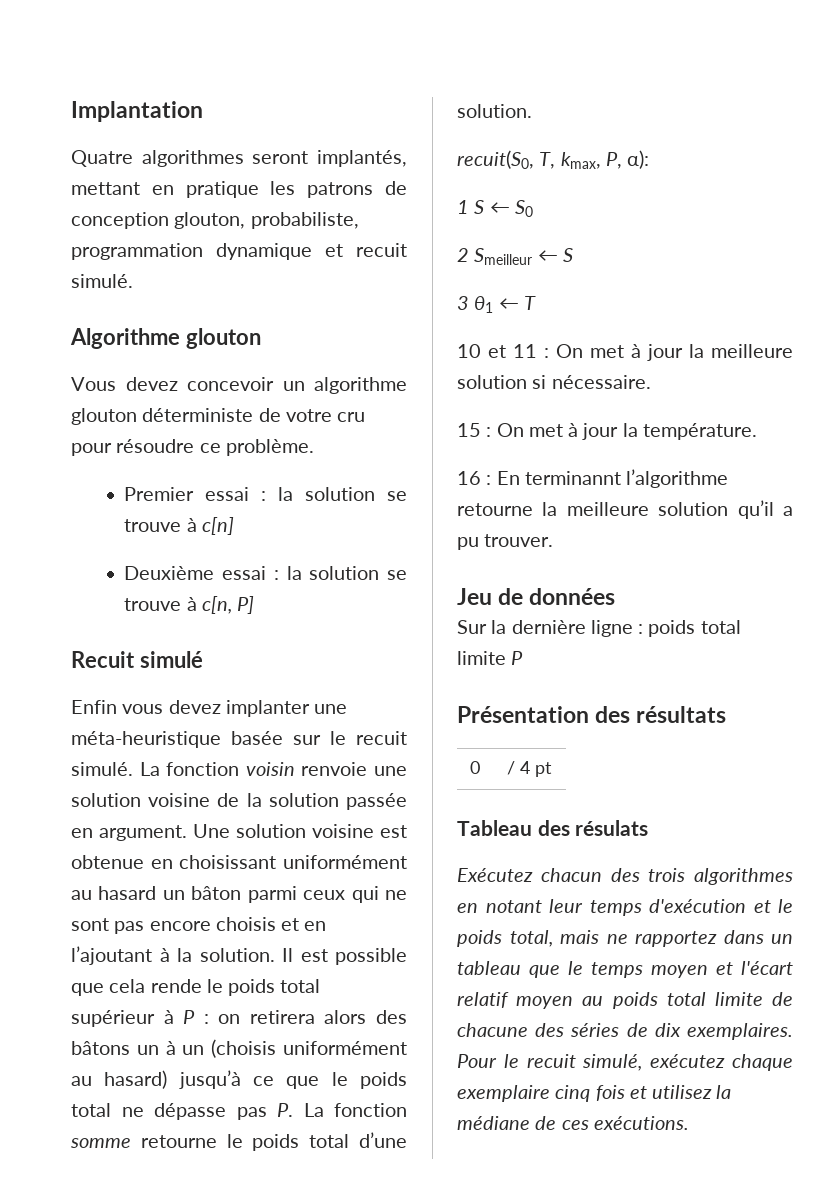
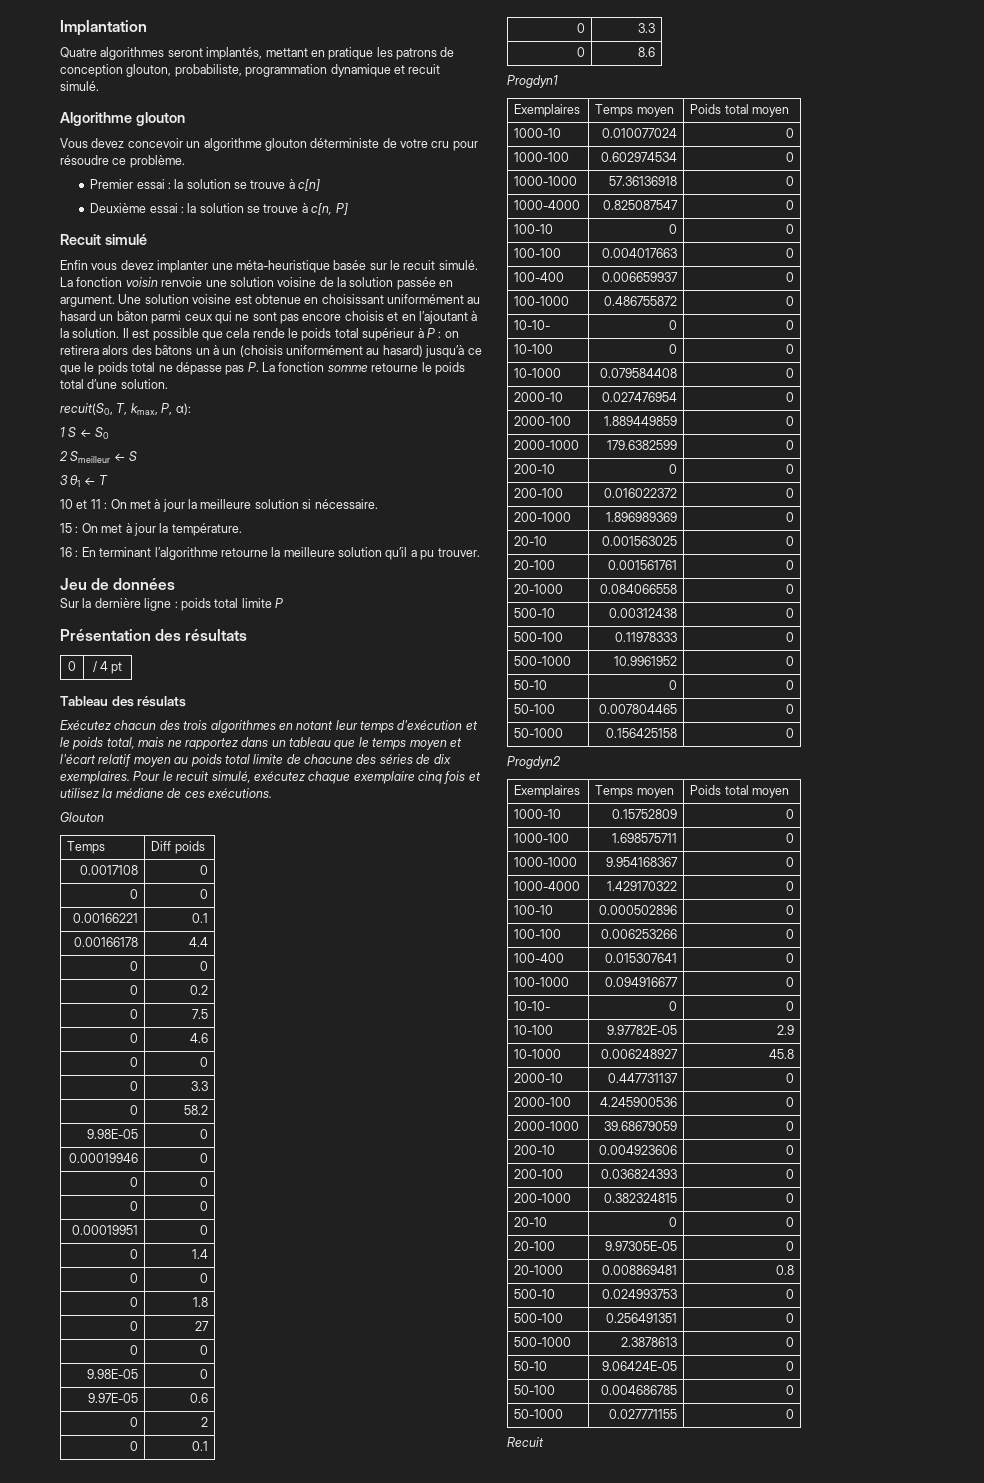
- 16 : En terminannt l’algorithme retourne la meilleure solution qu’il a pu trouver.
+ 16 : En terminant l’algorithme retourne la meilleure solution qu’il a pu trouver.
+ Glouton
+ Temps | Diff poids
+ 0.0017108 | 0
+ 0 | 0
+ 0.00166221 | 0.1
+ 0.00166178 | 4.4
+ 0 | 0
+ 0 | 0.2
+ 0 | 7.5
+ 0 | 4.6
+ 0 | 0
+ 0 | 3.3
+ 0 | 58.2
+ 9.98E-05 | 0
+ 0.00019946 | 0
+ 0 | 0
+ 0 | 0
+ 0.00019951 | 0
+ 0 | 1.4
+ 0 | 0
+ 0 | 1.8
+ 0 | 27
+ 0 | 0
+ 9.98E-05 | 0
+ 9.97E-05 | 0.6
+ 0 | 2
+ 0 | 0.1
+ 0 | 3.3
+ 0 | 8.6
+ Progdyn1
+ Exemplaires | Temps moyen | Poids total moyen
+ 1000-10 | 0.010077024 | 0
+ 1000-100 | 0.602974534 | 0
+ 1000-1000 | 57.36136918 | 0
+ 1000-4000 | 0.825087547 | 0
+ 100-10 | 0 | 0
+ 100-100 | 0.004017663 | 0
+ 100-400 | 0.006659937 | 0
+ 100-1000 | 0.486755872 | 0
+ 10-10- | 0 | 0
+ 10-100 | 0 | 0
+ 10-1000 | 0.079584408 | 0
+ 2000-10 | 0.027476954 | 0
+ 2000-100 | 1.889449859 | 0
+ 2000-1000 | 179.6382599 | 0
+ 200-10 | 0 | 0
+ 200-100 | 0.016022372 | 0
+ 200-1000 | 1.896989369 | 0
+ 20-10 | 0.001563025 | 0
+ 20-100 | 0.001561761 | 0
+ 20-1000 | 0.084066558 | 0
+ 500-10 | 0.00312438 | 0
+ 500-100 | 0.11978333 | 0
+ 500-1000 | 10.9961952 | 0
+ 50-10 | 0 | 0
+ 50-100 | 0.007804465 | 0
+ 50-1000 | 0.156425158 | 0
+ Progdyn2
+ Exemplaires | Temps moyen | Poids total moyen
+ 1000-10 | 0.15752809 | 0
+ 1000-100 | 1.698575711 | 0
+ 1000-1000 | 9.954168367 | 0
+ 1000-4000 | 1.429170322 | 0
+ 100-10 | 0.000502896 | 0
+ 100-100 | 0.006253266 | 0
+ 100-400 | 0.015307641 | 0
+ 100-1000 | 0.094916677 | 0
+ 10-10- | 0 | 0
+ 10-100 | 9.97782E-05 | 2.9
+ 10-1000 | 0.006248927 | 45.8
+ 2000-10 | 0.447731137 | 0
+ 2000-100 | 4.245900536 | 0
+ 2000-1000 | 39.68679059 | 0
+ 200-10 | 0.004923606 | 0
+ 200-100 | 0.036824393 | 0
+ 200-1000 | 0.382324815 | 0
+ 20-10 | 0 | 0
+ 20-100 | 9.97305E-05 | 0
+ 20-1000 | 0.008869481 | 0.8
+ 500-10 | 0.024993753 | 0
+ 500-100 | 0.256491351 | 0
+ 500-1000 | 2.3878613 | 0
+ 50-10 | 9.06424E-05 | 0
+ 50-100 | 0.004686785 | 0
+ 50-1000 | 0.027771155 | 0
+ Recuit

